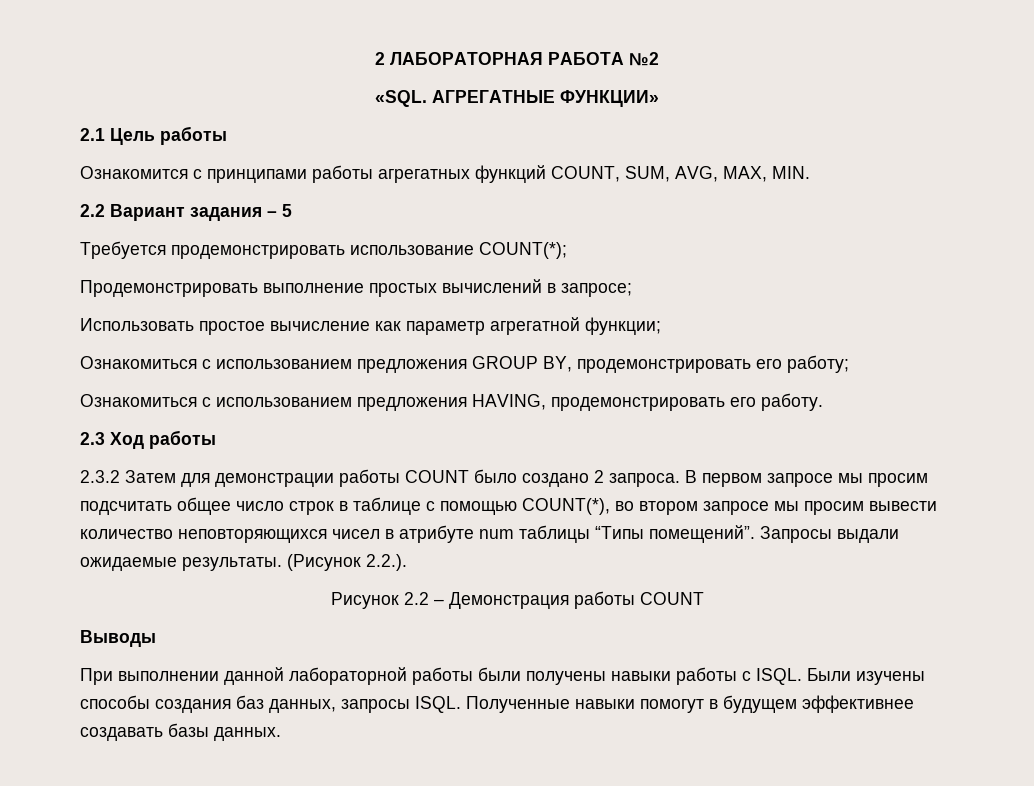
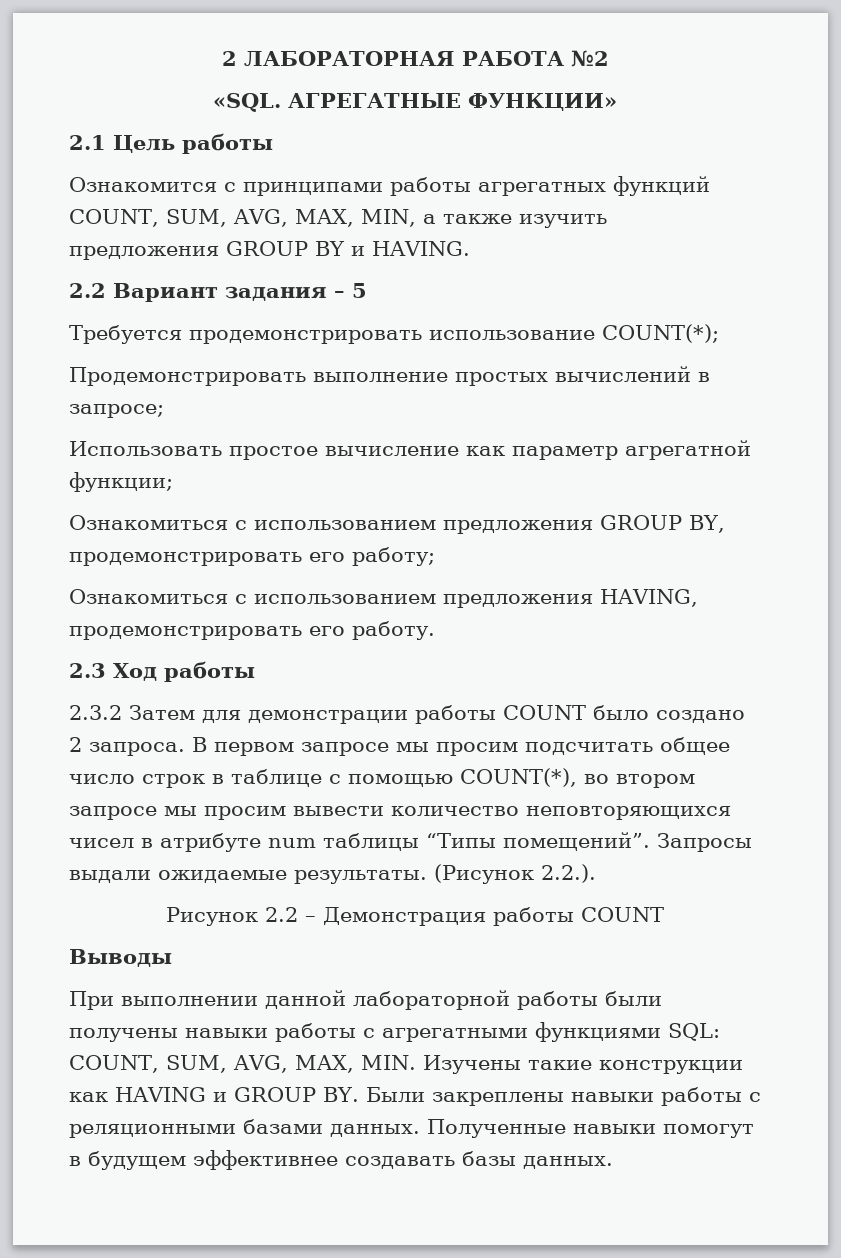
- Ознакомится с принципами работы агрегатных функций COUNT, SUM, AVG, MAX, MIN.
+ Ознакомится с принципами работы агрегатных функций COUNT, SUM, AVG, MAX, MIN, а также изучить предложения GROUP BY и HAVING.
- При выполнении данной лабораторной работы были получены навыки работы с ISQL. Были изучены способы создания баз данных, запросы ISQL.
+ При выполнении данной лабораторной работы были получены навыки работы с агрегатными функциями SQL: COUNT, SUM, AVG, MAX, MIN. Изучены такие конструкции как HAVING и GROUP BY. Были закреплены навыки работы с реляционными базами данных.

